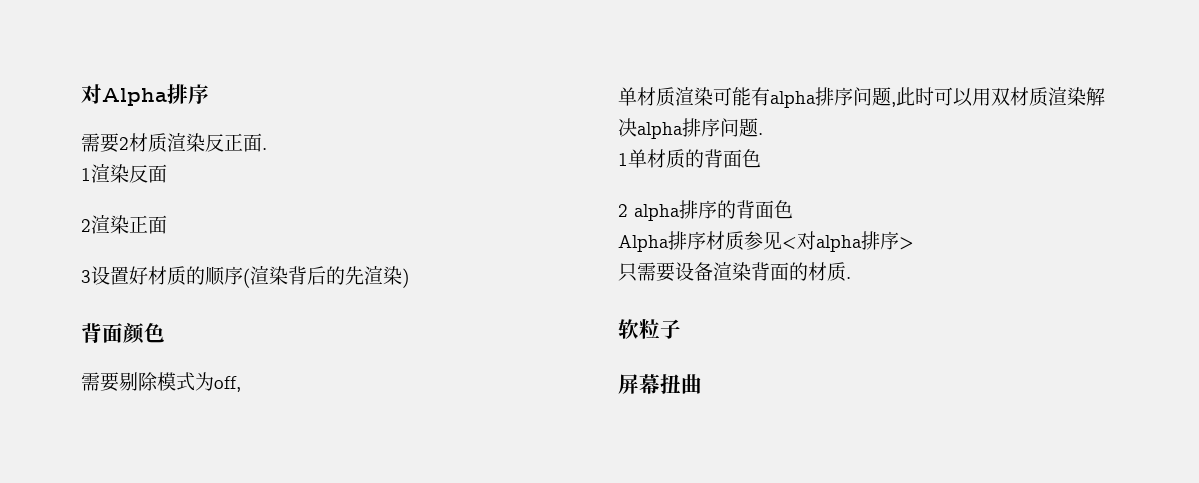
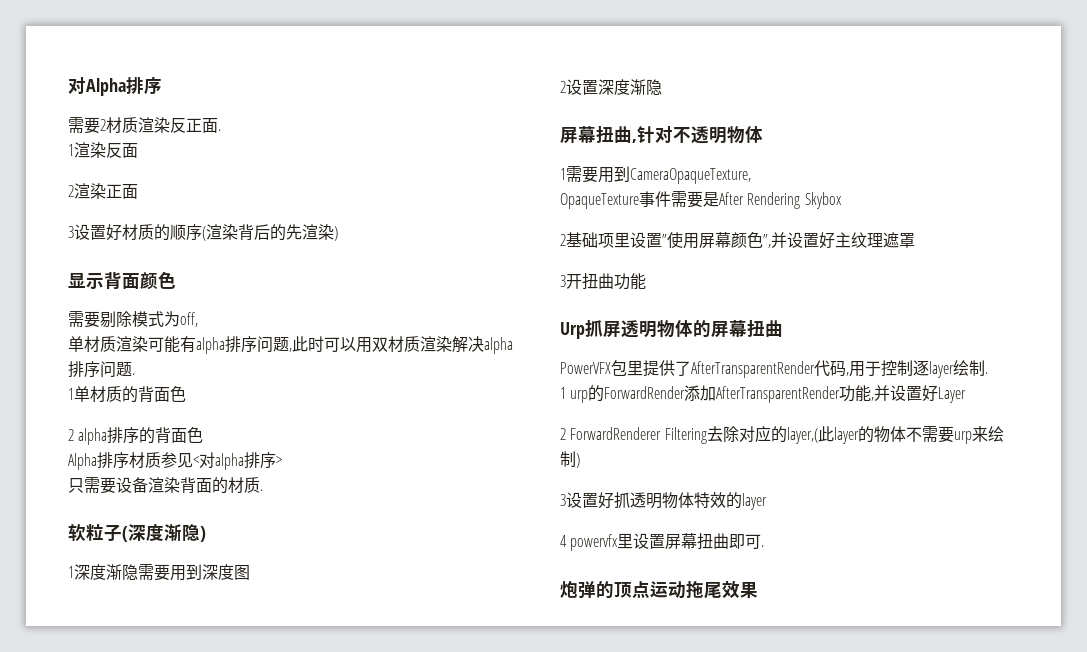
- 背面颜色
+ 显示背面颜色
- 软粒子
- 屏幕扭曲
+ 软粒子(深度渐隐)
+ 1深度渐隐需要用到深度图
+ 2设置深度渐隐
+ 屏幕扭曲,针对不透明物体
+ 1需要用到CameraOpaqueTexture,
+ OpaqueTexture事件需要是After Rendering Skybox
+ 2基础项里设置”使用屏幕颜色”,并设置好主纹理遮罩
+ 3开扭曲功能
+ Urp抓屏透明物体的屏幕扭曲
+ PowerVFX包里提供了AfterTransparentRender代码,用于控制逐layer绘制.
+ 1 urp的ForwardRender添加AfterTransparentRender功能,并设置好Layer
+ 2 ForwardRenderer Filtering去除对应的layer,(此layer的物体不需要urp来绘制)
+ 3设置好抓透明物体特效的layer
+ 4 powervfx里设置屏幕扭曲即可.
+ 炮弹的顶点运动拖尾效果

